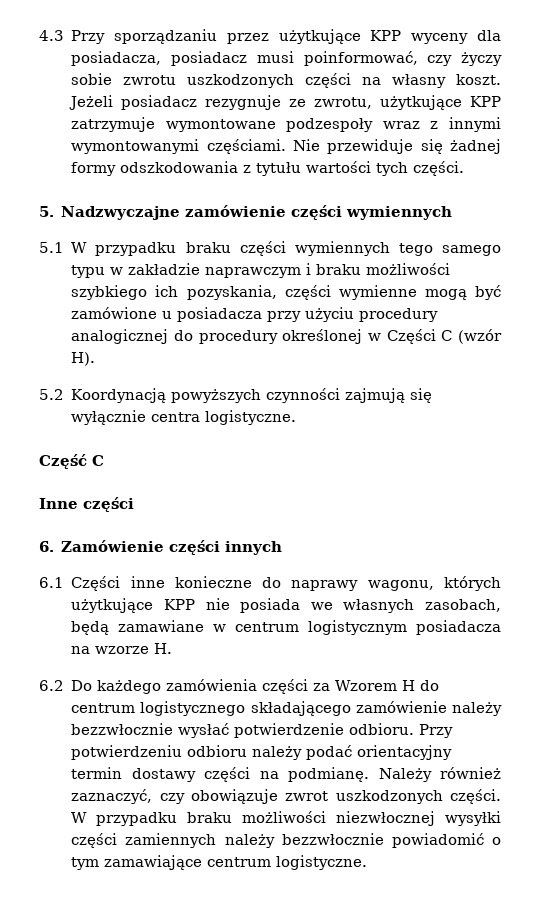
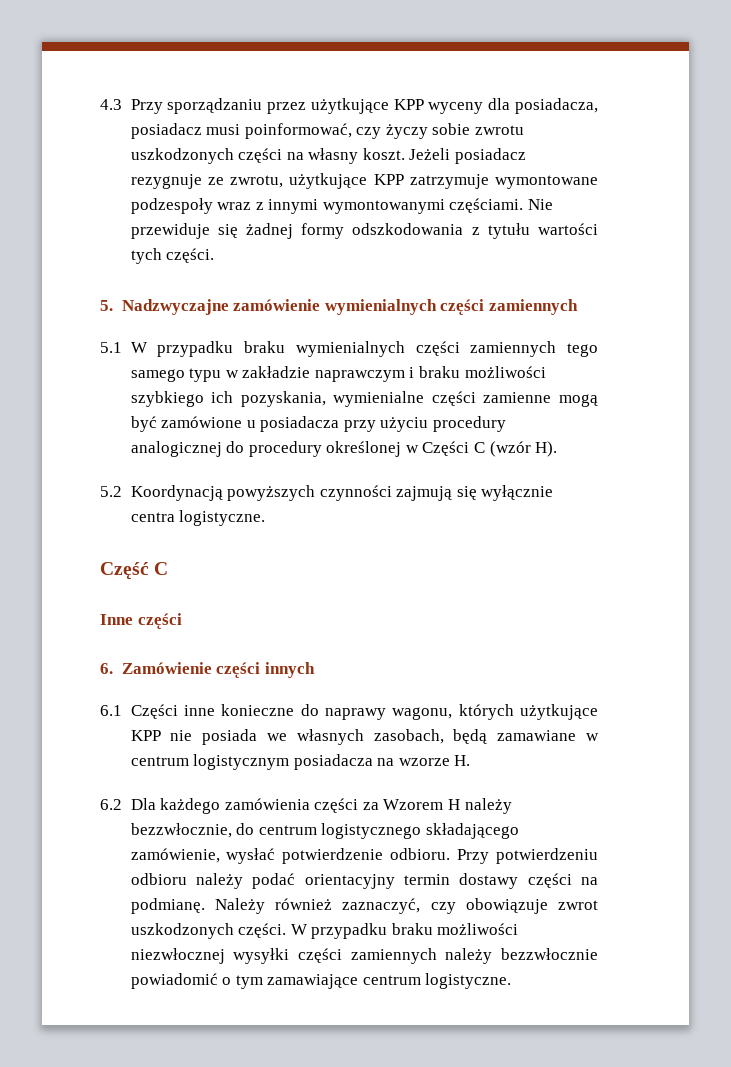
- 5. Nadzwyczajne zamówienie części wymiennych
+ 5. Nadzwyczajne zamówienie wymienialnych części zamiennych
- 5.1 W przypadku braku części wymiennych tego samego typu w zakładzie naprawczym i braku możliwości szybkiego ich pozyskania, części wymienne mogą być zamówione u posiadacza przy użyciu procedury analogicznej do procedury określonej w Części C (wzór H).
+ 5.1 W przypadku braku wymienialnych części zamiennych tego samego typu w zakładzie naprawczym i braku możliwości szybkiego ich pozyskania, wymienialne części zamienne mogą być zamówione u posiadacza przy użyciu procedury analogicznej do procedury określonej w Części C (wzór H).
- 6.2 Do każdego zamówienia części za Wzorem H do centrum logistycznego składającego zamówienie należy bezzwłocznie wysłać potwierdzenie odbioru.
+ 6.2 Dla każdego zamówienia części za Wzorem H należy bezzwłocznie, do centrum logistycznego składającego zamówienie, wysłać potwierdzenie odbioru.

